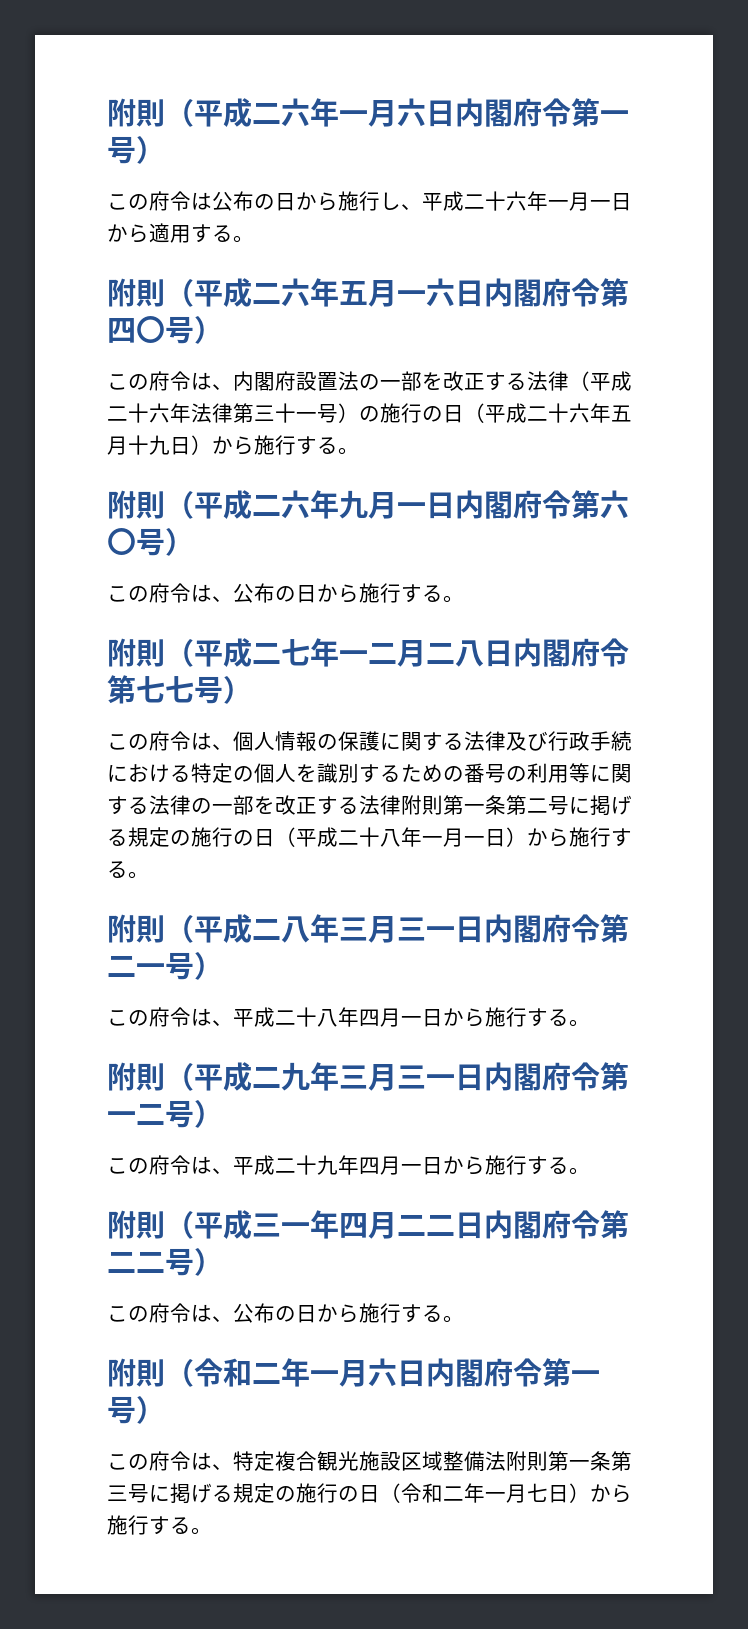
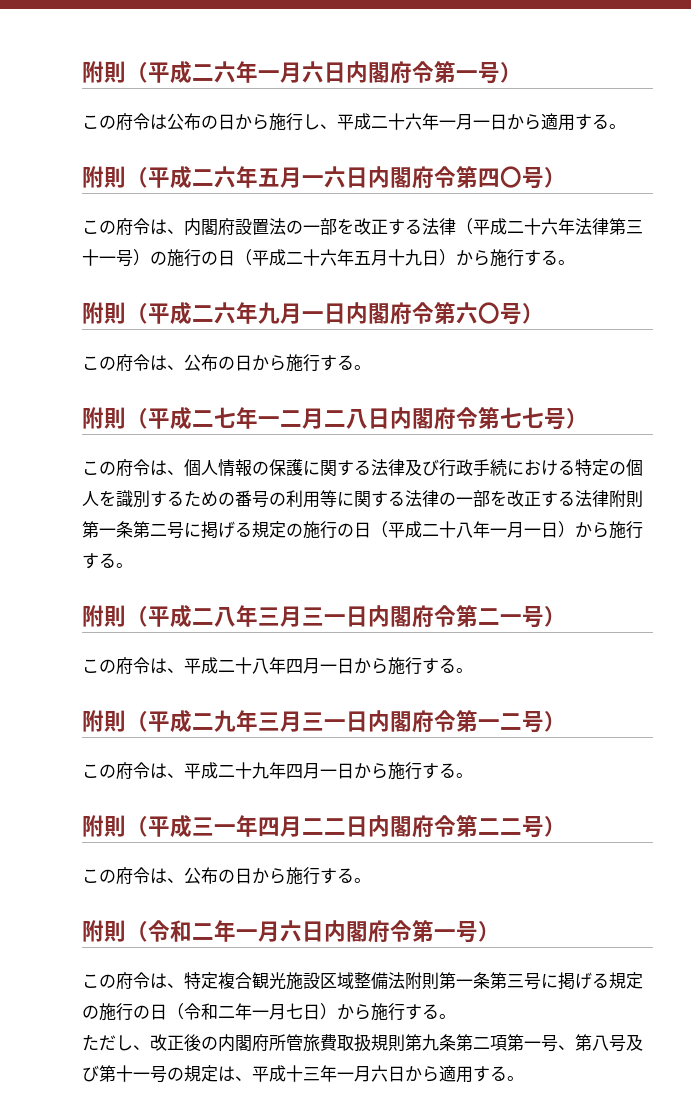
+ ただし、改正後の内閣府所管旅費取扱規則第九条第二項第一号、第八号及び第十一号の規定は、平成十三年一月六日から適用する。

